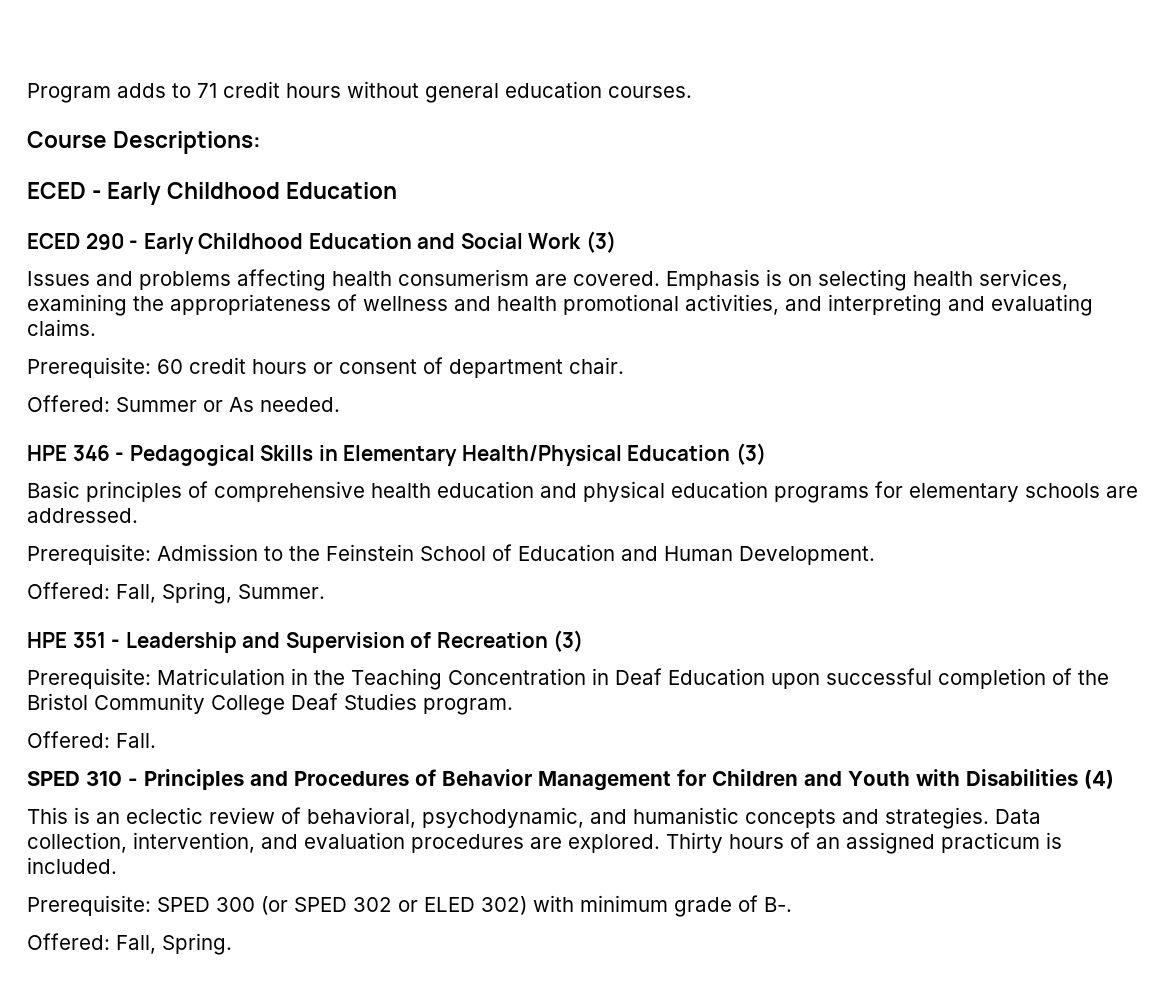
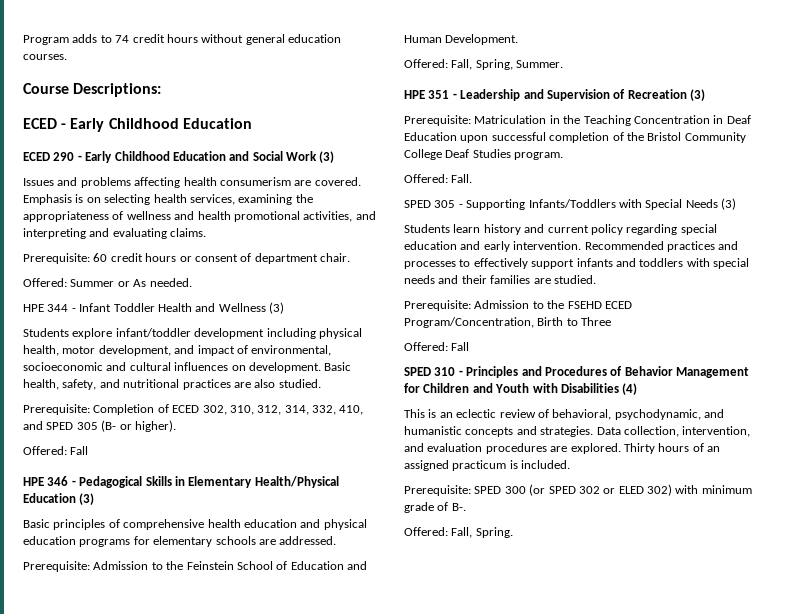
- Program adds to 71 credit hours without general education courses.
+ Program adds to 74 credit hours without general education courses.
+ HPE 344 - Infant Toddler Health and Wellness (3)
+ Students explore infant/toddler development including physical health, motor development, and impact of environmental, socioeconomic and cultural influences on development. Basic health, safety, and nutritional practices are also studied.
+ Prerequisite: Completion of ECED 302, 310, 312, 314, 332, 410, and SPED 305 (B- or higher).
+ Offered: Fall
+ SPED 305 - Supporting Infants/Toddlers with Special Needs (3)
+ Students learn history and current policy regarding special education and early intervention. Recommended practices and processes to effectively support infants and toddlers with special needs and their families are studied.
+ Prerequisite: Admission to the FSEHD ECED Program/Concentration, Birth to Three
+ Offered: Fall

